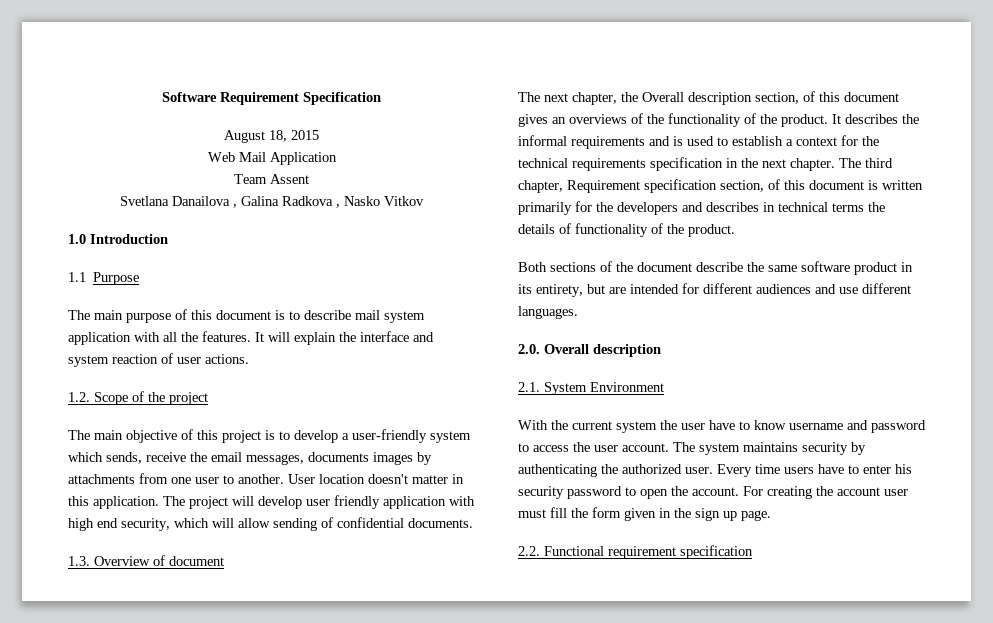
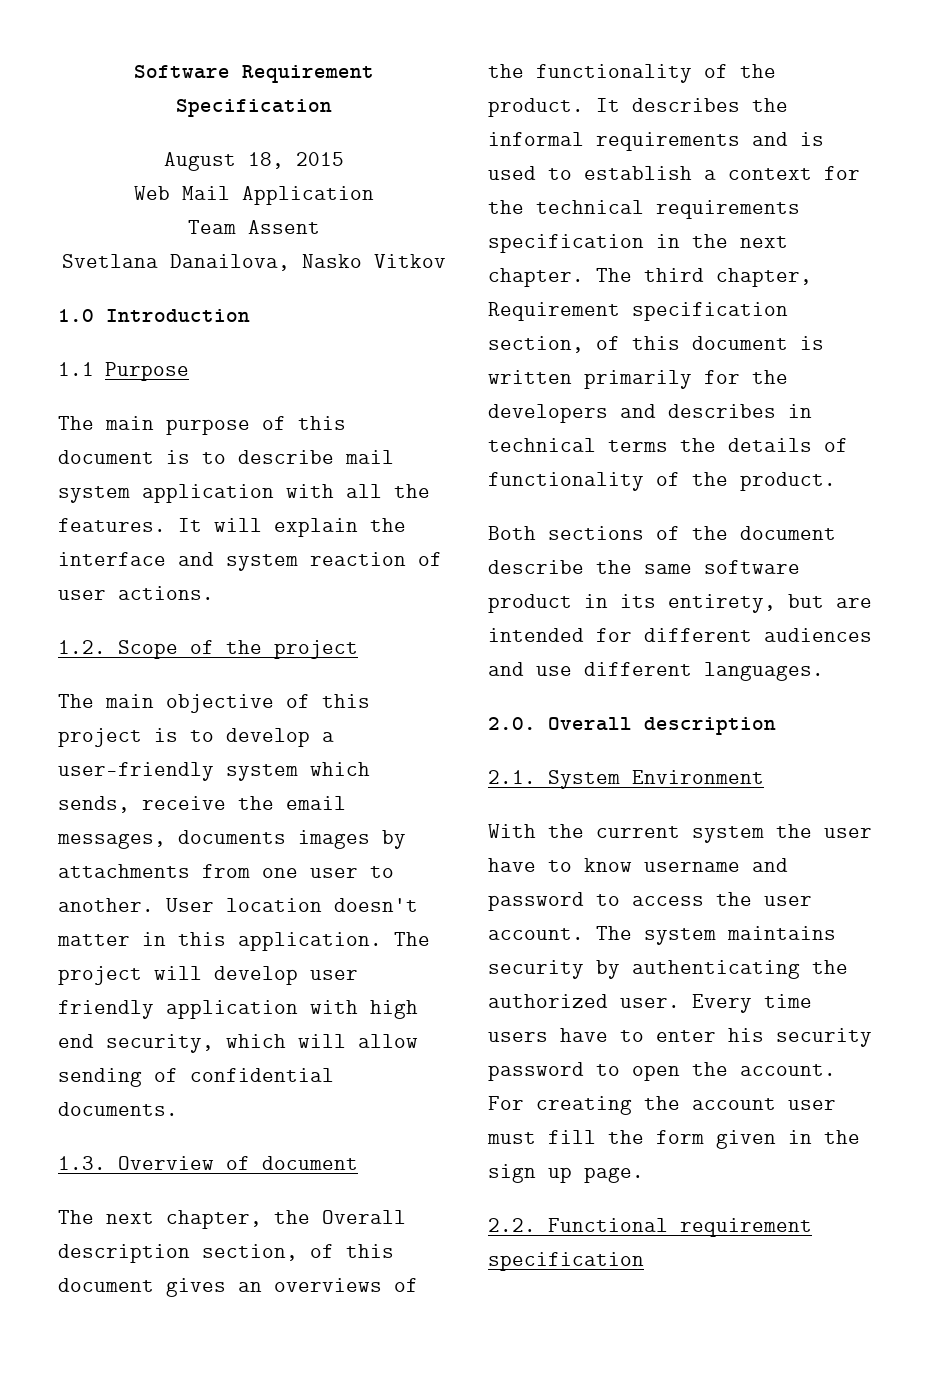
- Svetlana Danailova , Galina Radkova , Nasko Vitkov
+ Svetlana Danailova, Nasko Vitkov

